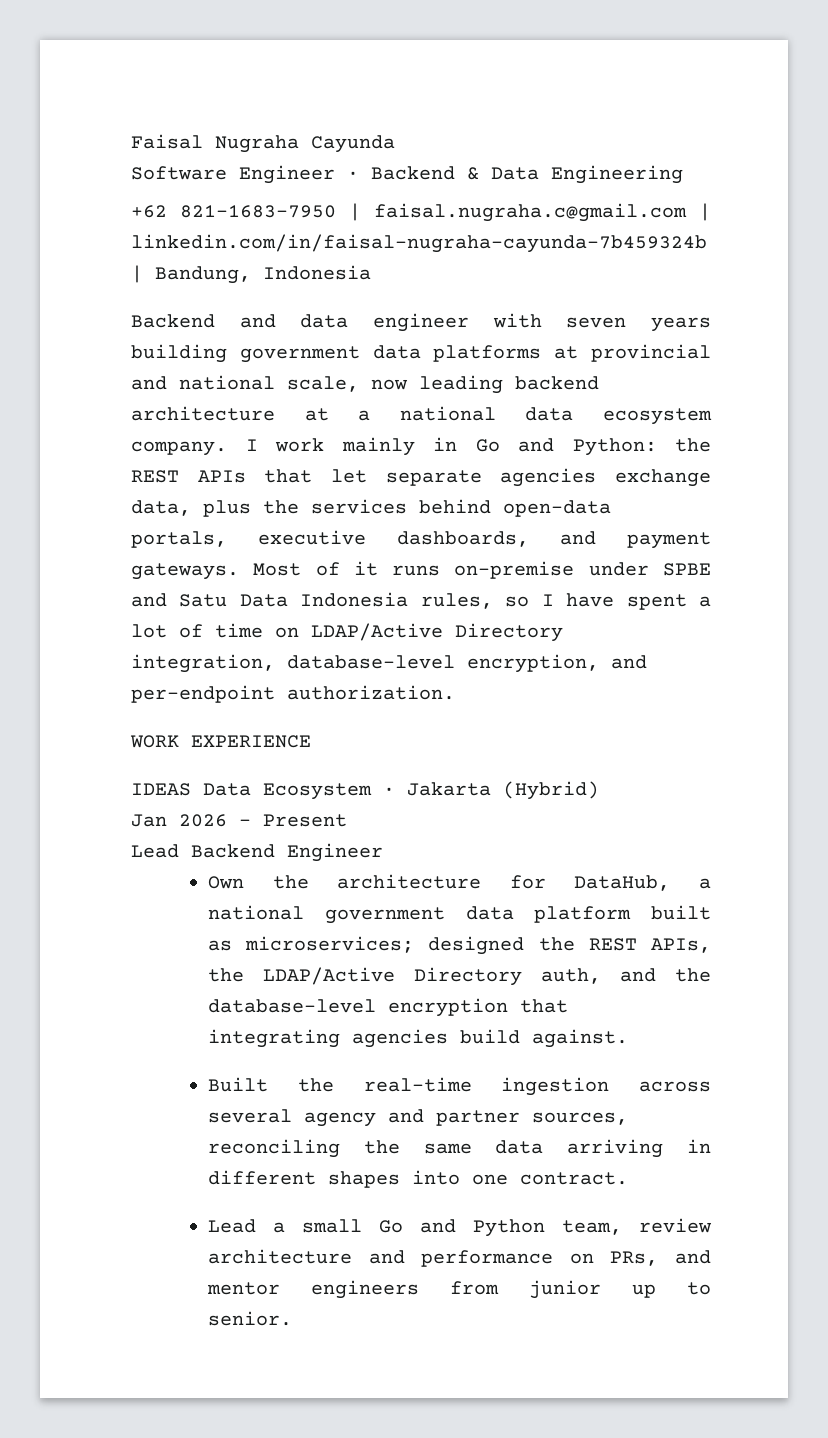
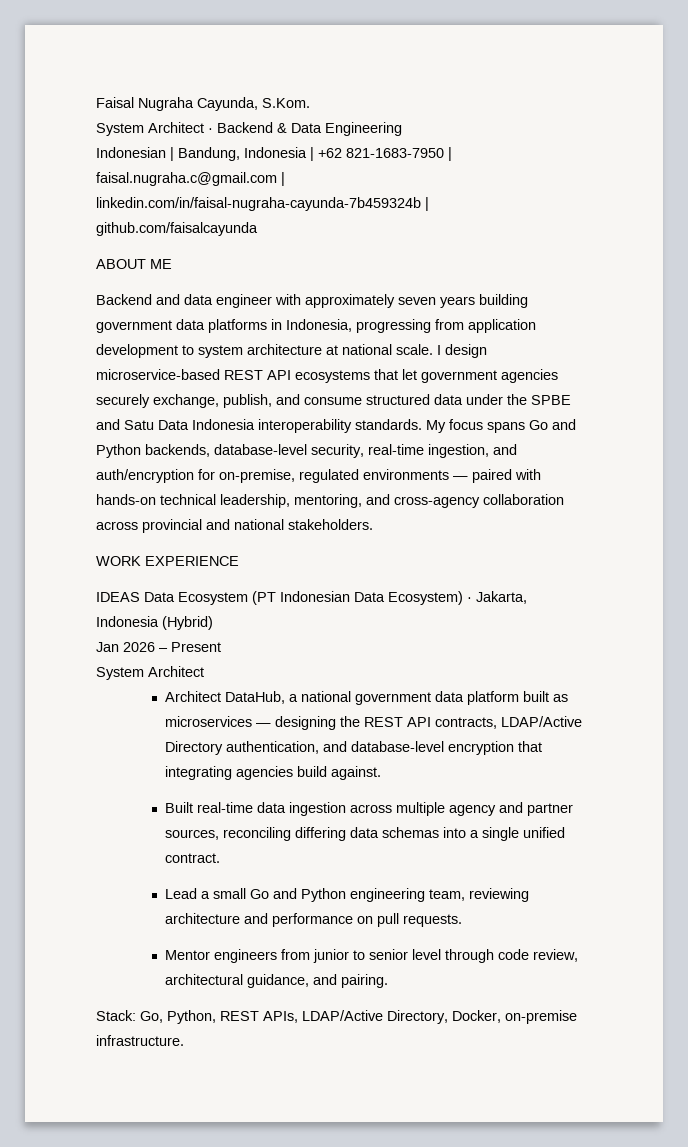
- Faisal Nugraha Cayunda
- Software Engineer · Backend & Data Engineering
+ Faisal Nugraha Cayunda, S.Kom.
+ System Architect · Backend & Data Engineering
- +62 821-1683-7950 | faisal.nugraha.c@gmail.com | linkedin.com/in/faisal-nugraha-cayunda-7b459324b | Bandung, Indonesia
+ Indonesian | Bandung, Indonesia | +62 821-1683-7950 | faisal.nugraha.c@gmail.com | linkedin.com/in/faisal-nugraha-cayunda-7b459324b | github.com/faisalcayunda
+ ABOUT ME
- Backend and data engineer with seven years building government data platforms at provincial and national scale, now leading backend architecture at a national data ecosystem company. I work mainly in Go and Python: the REST APIs that let separate agencies exchange data, plus the services behind open-data portals, executive dashboards, and payment gateways. Most of it runs on-premise under SPBE and Satu Data Indonesia rules, so I have spent a lot of time on LDAP/Active Directory integration, database-level encryption, and per-endpoint authorization.
+ Backend and data engineer with approximately seven years building government data platforms in Indonesia, progressing from application development to system architecture at national scale. I design microservice-based REST API ecosystems that let government agencies securely exchange, publish, and consume structured data under the SPBE and Satu Data Indonesia interoperability standards. My focus spans Go and Python backends, database-level security, real-time ingestion, and auth/encryption for on-premise, regulated environments — paired with hands-on technical leadership, mentoring, and cross-agency collaboration across provincial and national stakeholders.
- IDEAS Data Ecosystem · Jakarta (Hybrid)
+ IDEAS Data Ecosystem (PT Indonesian Data Ecosystem) · Jakarta, Indonesia (Hybrid)
  Jan 2026 – Present
- Lead Backend Engineer
- Own the architecture for DataHub, a national government data platform built as microservices; designed the REST APIs, the LDAP/Active Directory auth, and the database-level encryption that integrating agencies build against.
+ System Architect
+ Architect DataHub, a national government data platform built as microservices — designing the REST API contracts, LDAP/Active Directory authentication, and database-level encryption that integrating agencies build against.
- Built the real-time ingestion across several agency and partner sources, reconciling the same data arriving in different shapes into one contract.
+ Built real-time data ingestion across multiple agency and partner sources, reconciling differing data schemas into a single unified contract.
- Lead a small Go and Python team, review architecture and performance on PRs, and mentor engineers from junior up to senior.
+ Lead a small Go and Python engineering team, reviewing architecture and performance on pull requests.
+ Mentor engineers from junior to senior level through code review, architectural guidance, and pairing.
+ Stack: Go, Python, REST APIs, LDAP/Active Directory, Docker, on-premise infrastructure.

